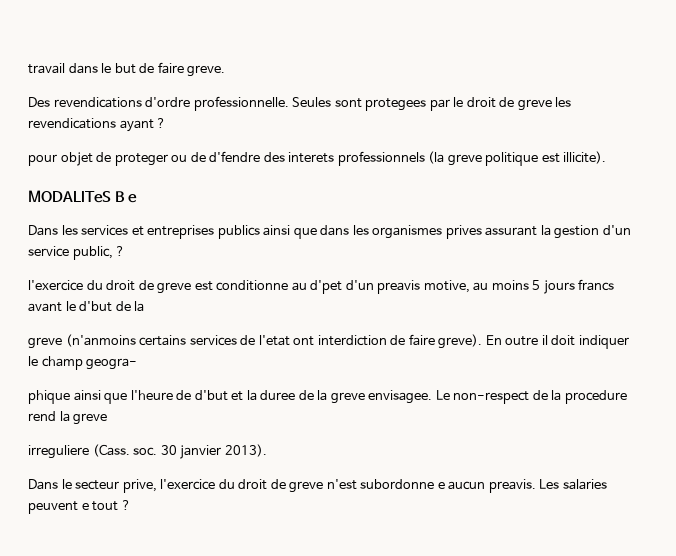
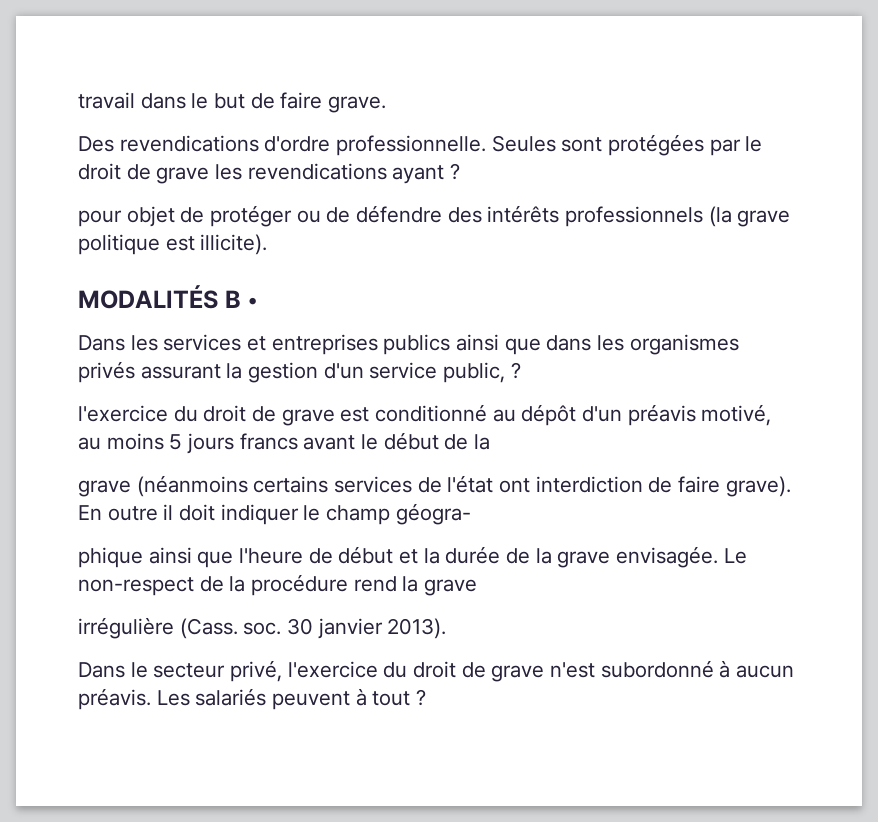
- travail dans le but de faire greve.
+ travail dans le but de faire grave.
- Seules sont protegees par le droit de greve les revendications ayant ?
+ Seules sont protégées par le droit de grave les revendications ayant ?
- pour objet de proteger ou de d'fendre des interets professionnels (la greve politique est illicite).
+ pour objet de protéger ou de défendre des intérêts professionnels (la grave politique est illicite).
- MODALITeS B e
+ MODALITÉS B •
- Dans les services et entreprises publics ainsi que dans les organismes prives assurant la gestion d'un service public, ?
+ Dans les services et entreprises publics ainsi que dans les organismes privés assurant la gestion d'un service public, ?
- l'exercice du droit de greve est conditionne au d'pet d'un preavis motive, au moins 5 jours francs avant le d'but de la
+ l'exercice du droit de grave est conditionné au dépôt d'un préavis motivé, au moins 5 jours francs avant le début de la
- greve (n'anmoins certains services de l'etat ont interdiction de faire greve).
+ grave (néanmoins certains services de l'état ont interdiction de faire grave).
- En outre il doit indiquer le champ geogra-
+ En outre il doit indiquer le champ géogra-
- phique ainsi que l'heure de d'but et la duree de la greve envisagee.
+ phique ainsi que l'heure de début et la durée de la grave envisagée.
- Le non-respect de la procedure rend la greve
- irreguliere (Cass. soc.
+ Le non-respect de la procédure rend la grave
+ irrégulière (Cass. soc.
- Dans le secteur prive, l'exercice du droit de greve n'est subordonne e aucun preavis. Les salaries peuvent e tout ?
+ Dans le secteur privé, l'exercice du droit de grave n'est subordonné à aucun préavis. Les salariés peuvent à tout ?

